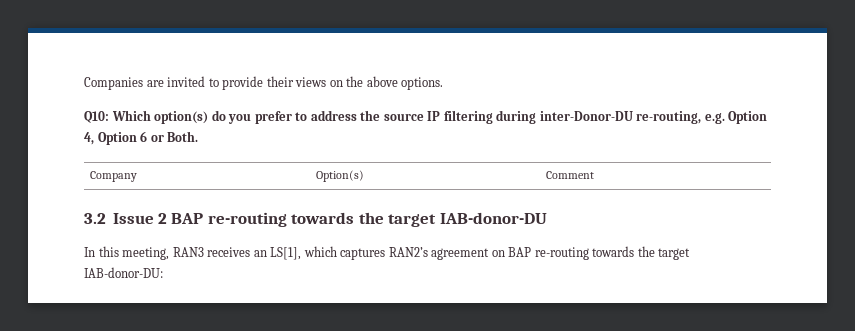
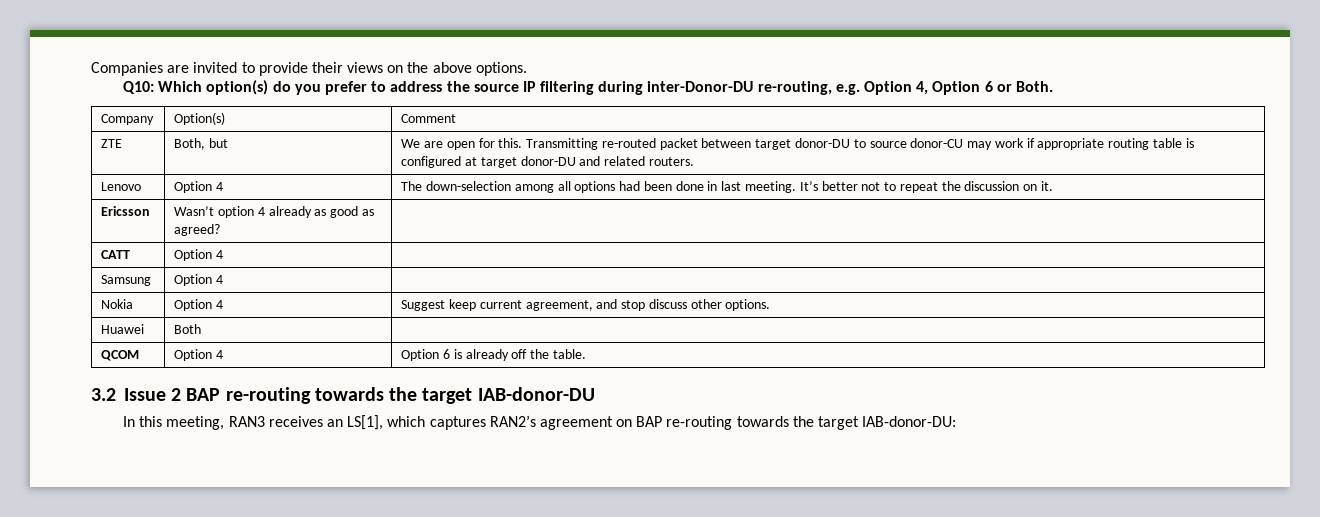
+ ZTE | Both, but | We are open for this. Transmitting re-routed packet between target donor-DU to source donor-CU may work if appropriate routing table is configured at target donor-DU and related routers.
+ Lenovo | Option 4 | The down-selection among all options had been done in last meeting. It’s better not to repeat the discussion on it.
+ Ericsson | Wasn’t option 4 already as good as agreed? |
+ CATT | Option 4 |
+ Samsung | Option 4 |
+ Nokia | Option 4 | Suggest keep current agreement, and stop discuss other options.
+ Huawei | Both |
+ QCOM | Option 4 | Option 6 is already off the table.

